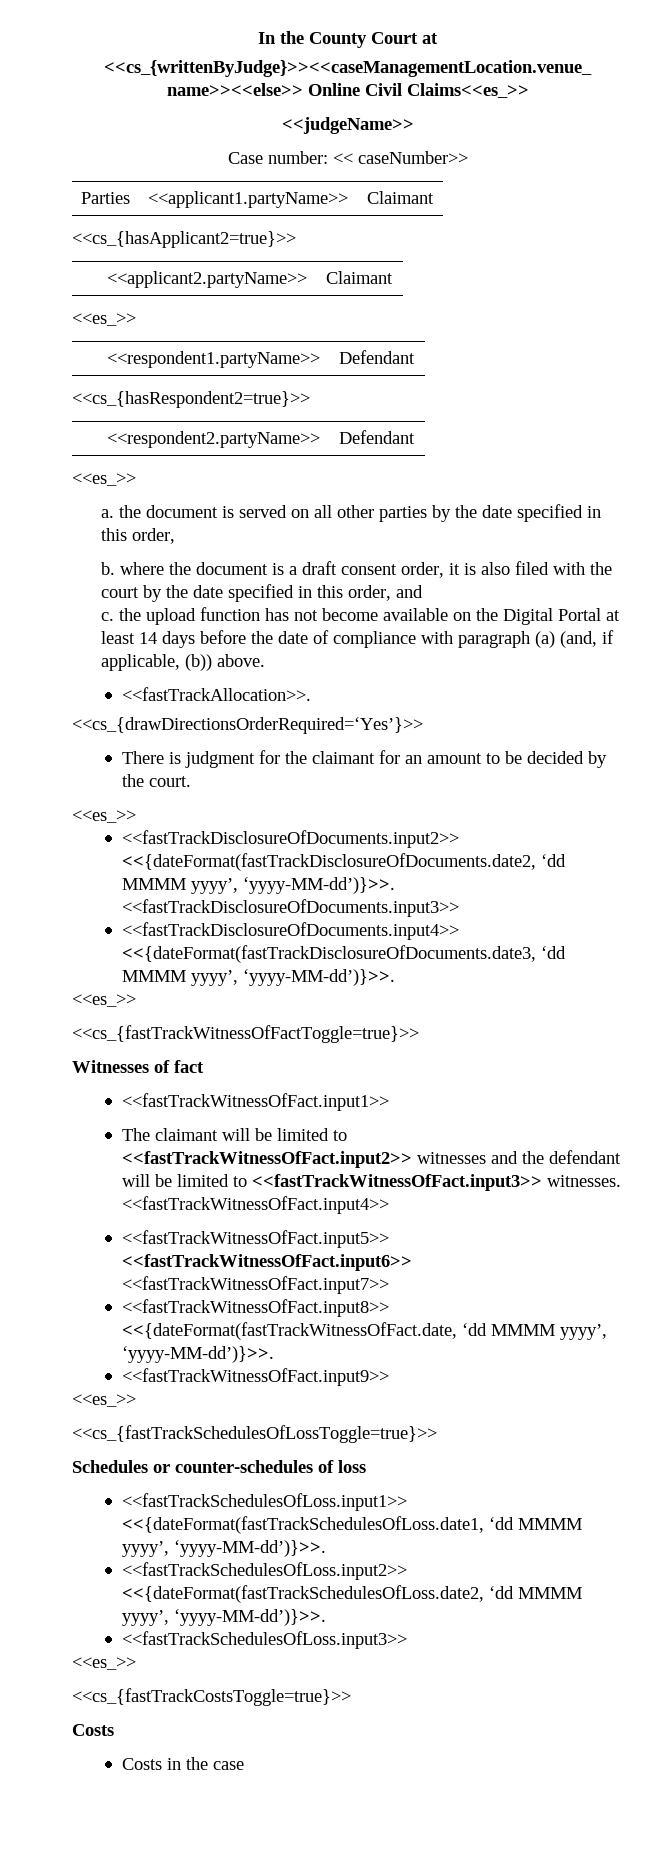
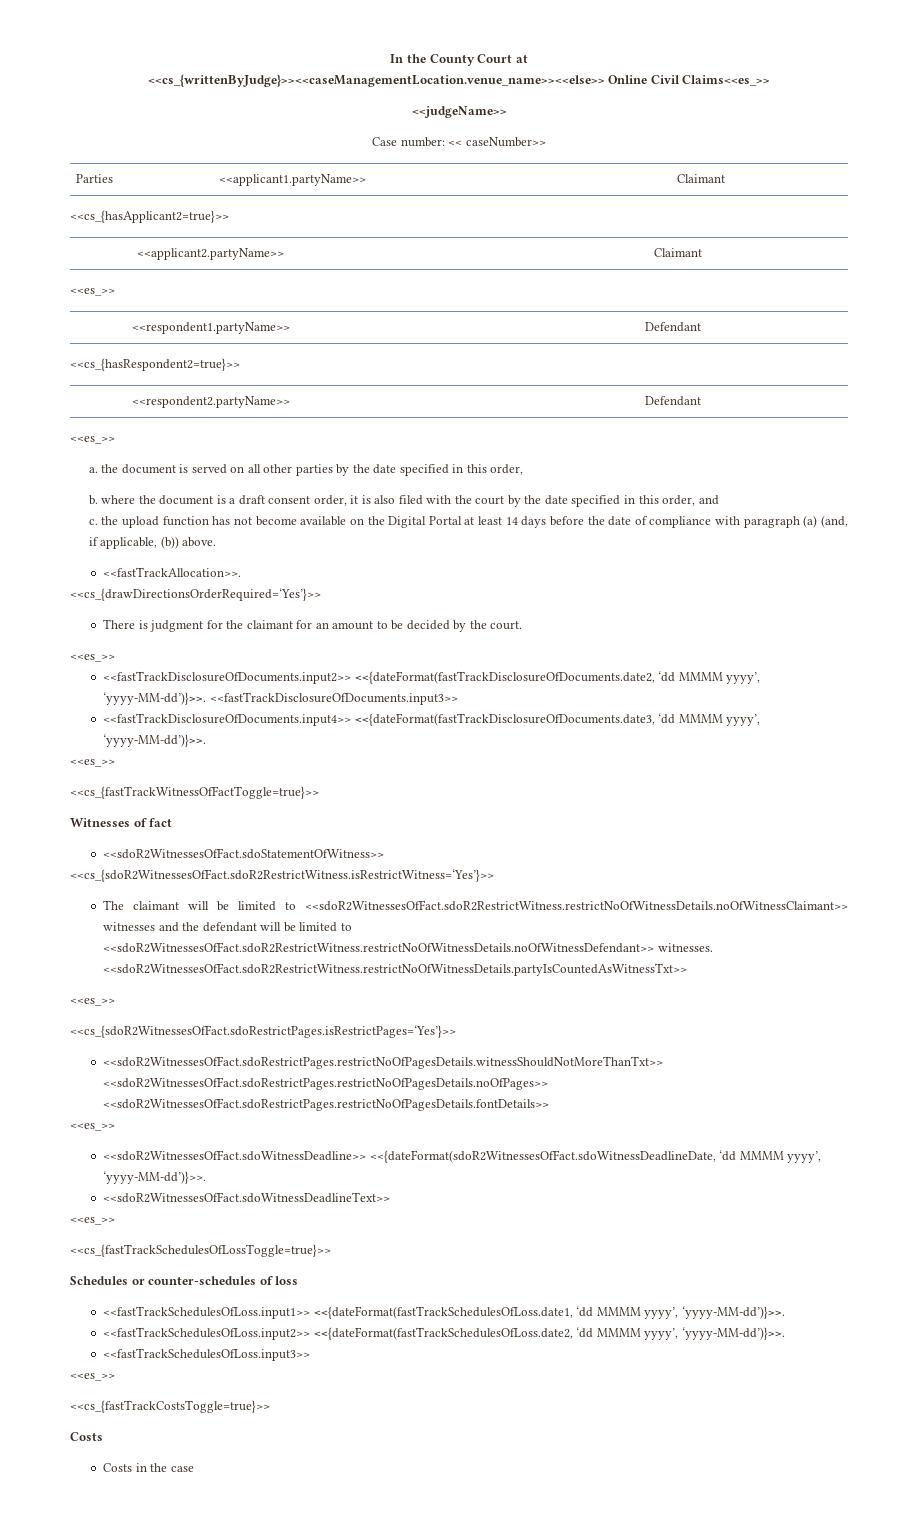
- <<fastTrackWitnessOfFact.input1>>
+ <<sdoR2WitnessesOfFact.sdoStatementOfWitness>>
+ <<cs_{sdoR2WitnessesOfFact.sdoR2RestrictWitness.isRestrictWitness=‘Yes’}>>
- The claimant will be limited to <<fastTrackWitnessOfFact.input2>> witnesses and the defendant will be limited to <<fastTrackWitnessOfFact.input3>> witnesses. <<fastTrackWitnessOfFact.input4>>
- <<fastTrackWitnessOfFact.input5>> <<fastTrackWitnessOfFact.input6>> <<fastTrackWitnessOfFact.input7>>
- <<fastTrackWitnessOfFact.input8>> <<{dateFormat(fastTrackWitnessOfFact.date, ‘dd MMMM yyyy’, ‘yyyy-MM-dd’)}>>.
- <<fastTrackWitnessOfFact.input9>>
+ The claimant will be limited to <<sdoR2WitnessesOfFact.sdoR2RestrictWitness.restrictNoOfWitnessDetails.noOfWitnessClaimant>> witnesses and the defendant will be limited to <<sdoR2WitnessesOfFact.sdoR2RestrictWitness.restrictNoOfWitnessDetails.noOfWitnessDefendant>> witnesses. <<sdoR2WitnessesOfFact.sdoR2RestrictWitness.restrictNoOfWitnessDetails.partyIsCountedAsWitnessTxt>>
+ <<es_>>
+ <<cs_{sdoR2WitnessesOfFact.sdoRestrictPages.isRestrictPages=‘Yes’}>>
+ <<sdoR2WitnessesOfFact.sdoRestrictPages.restrictNoOfPagesDetails.witnessShouldNotMoreThanTxt>> <<sdoR2WitnessesOfFact.sdoRestrictPages.restrictNoOfPagesDetails.noOfPages>> <<sdoR2WitnessesOfFact.sdoRestrictPages.restrictNoOfPagesDetails.fontDetails>>
+ <<es_>>
+ <<sdoR2WitnessesOfFact.sdoWitnessDeadline>> <<{dateFormat(sdoR2WitnessesOfFact.sdoWitnessDeadlineDate, ‘dd MMMM yyyy’, ‘yyyy-MM-dd’)}>>.
+ <<sdoR2WitnessesOfFact.sdoWitnessDeadlineText>>

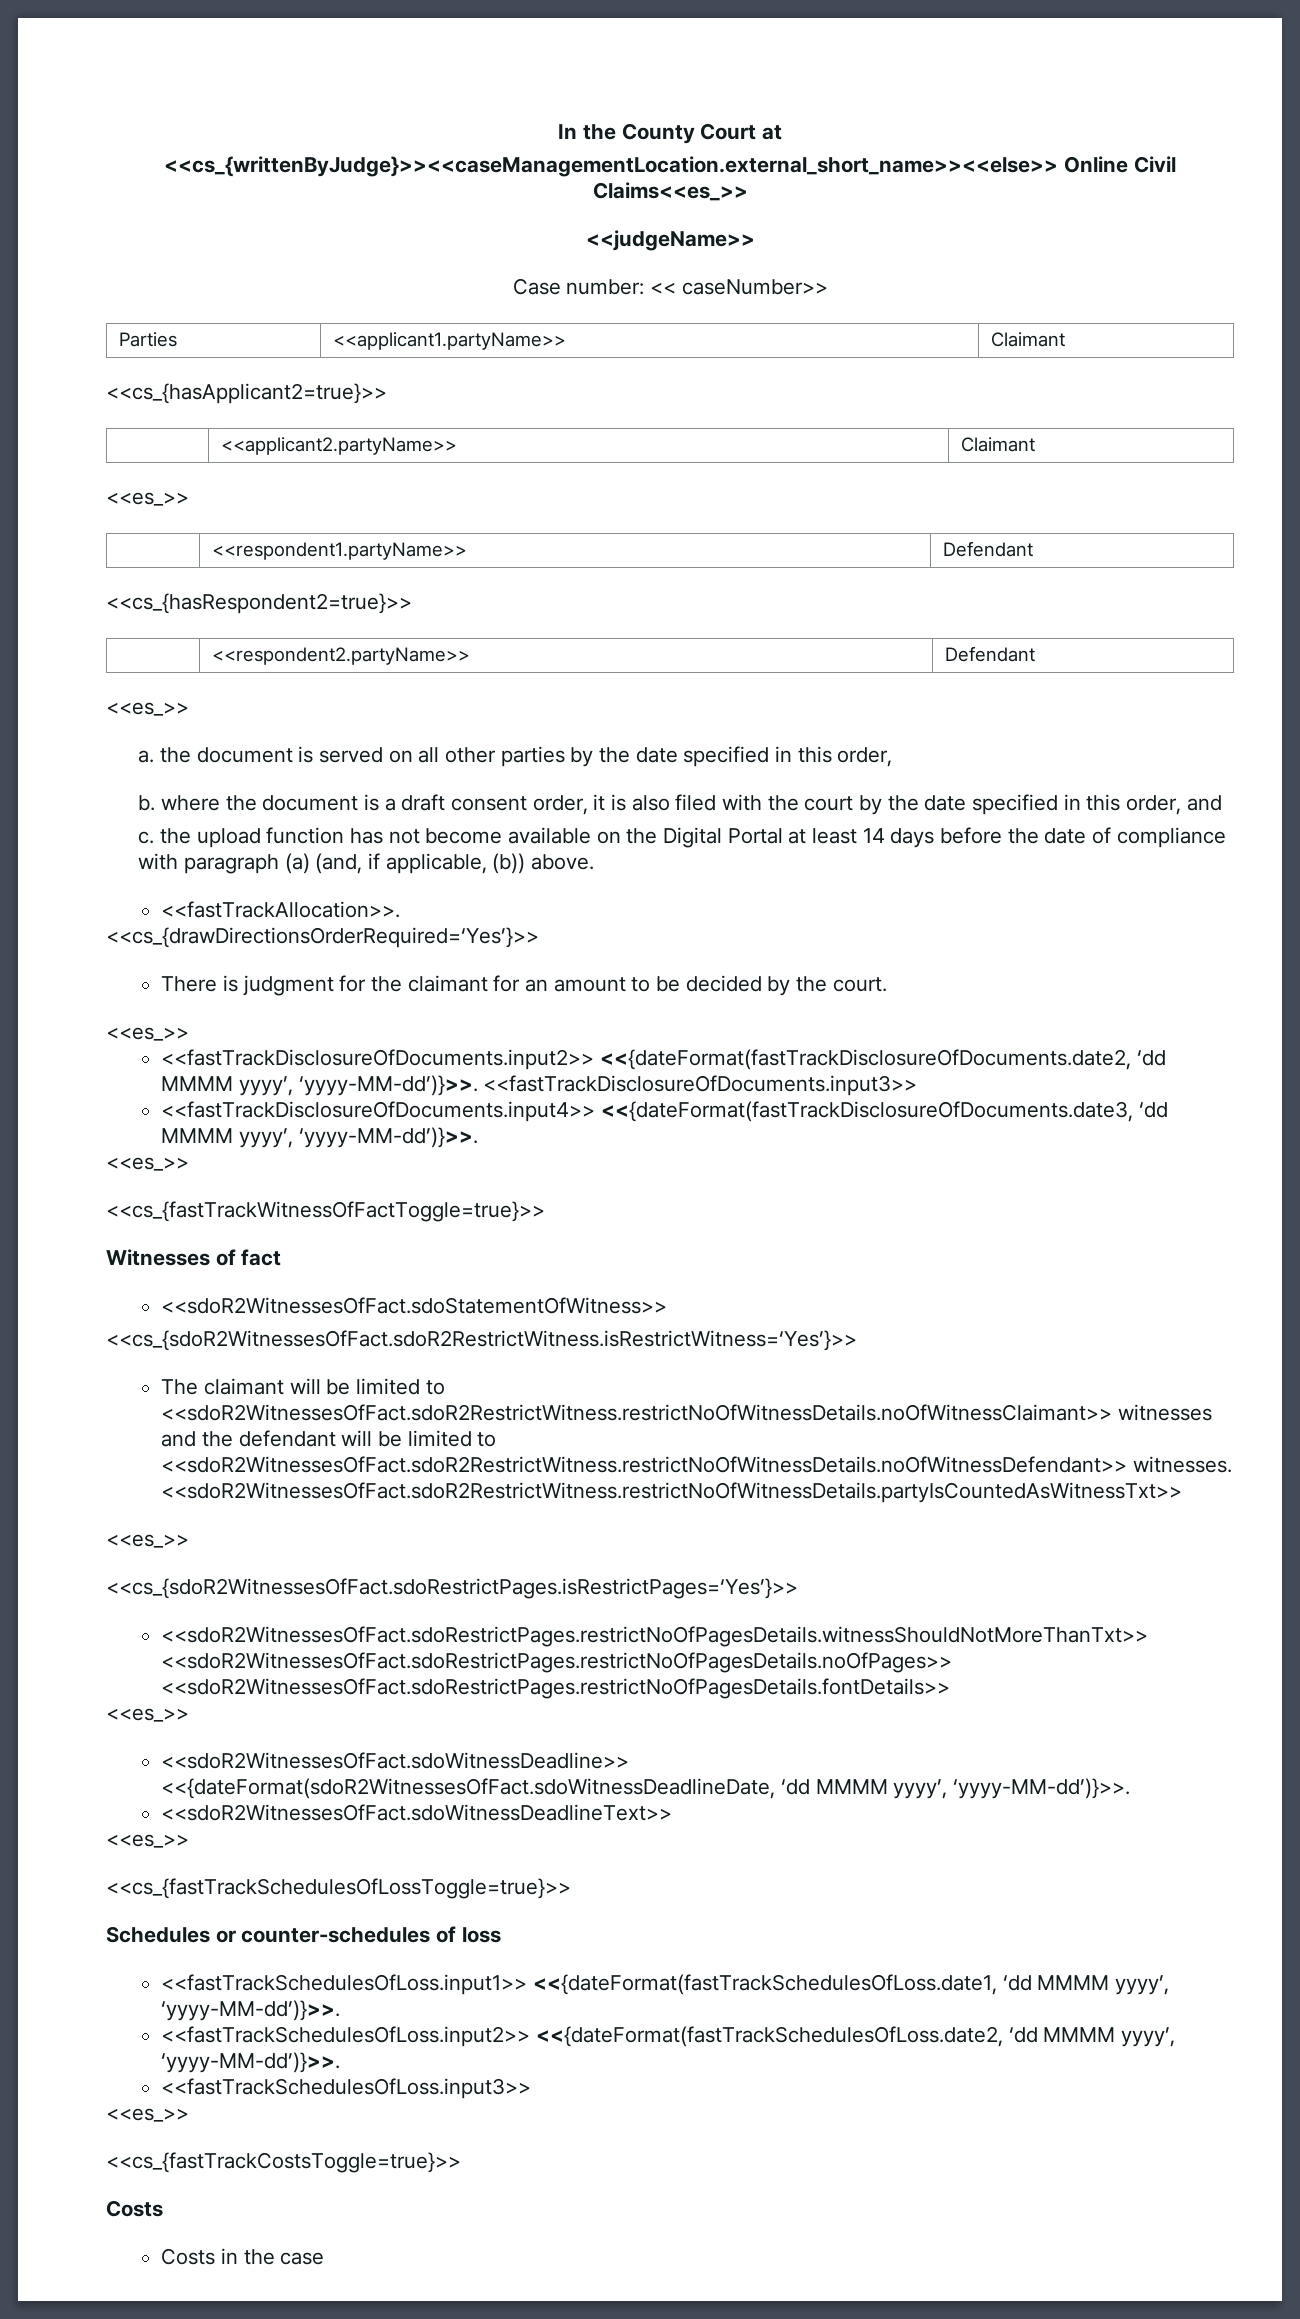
- <<cs_{writtenByJudge}>><<caseManagementLocation.venue_name>><<else>> Online Civil Claims<<es_>>
+ <<cs_{writtenByJudge}>><<caseManagementLocation.external_short_name>><<else>> Online Civil Claims<<es_>>

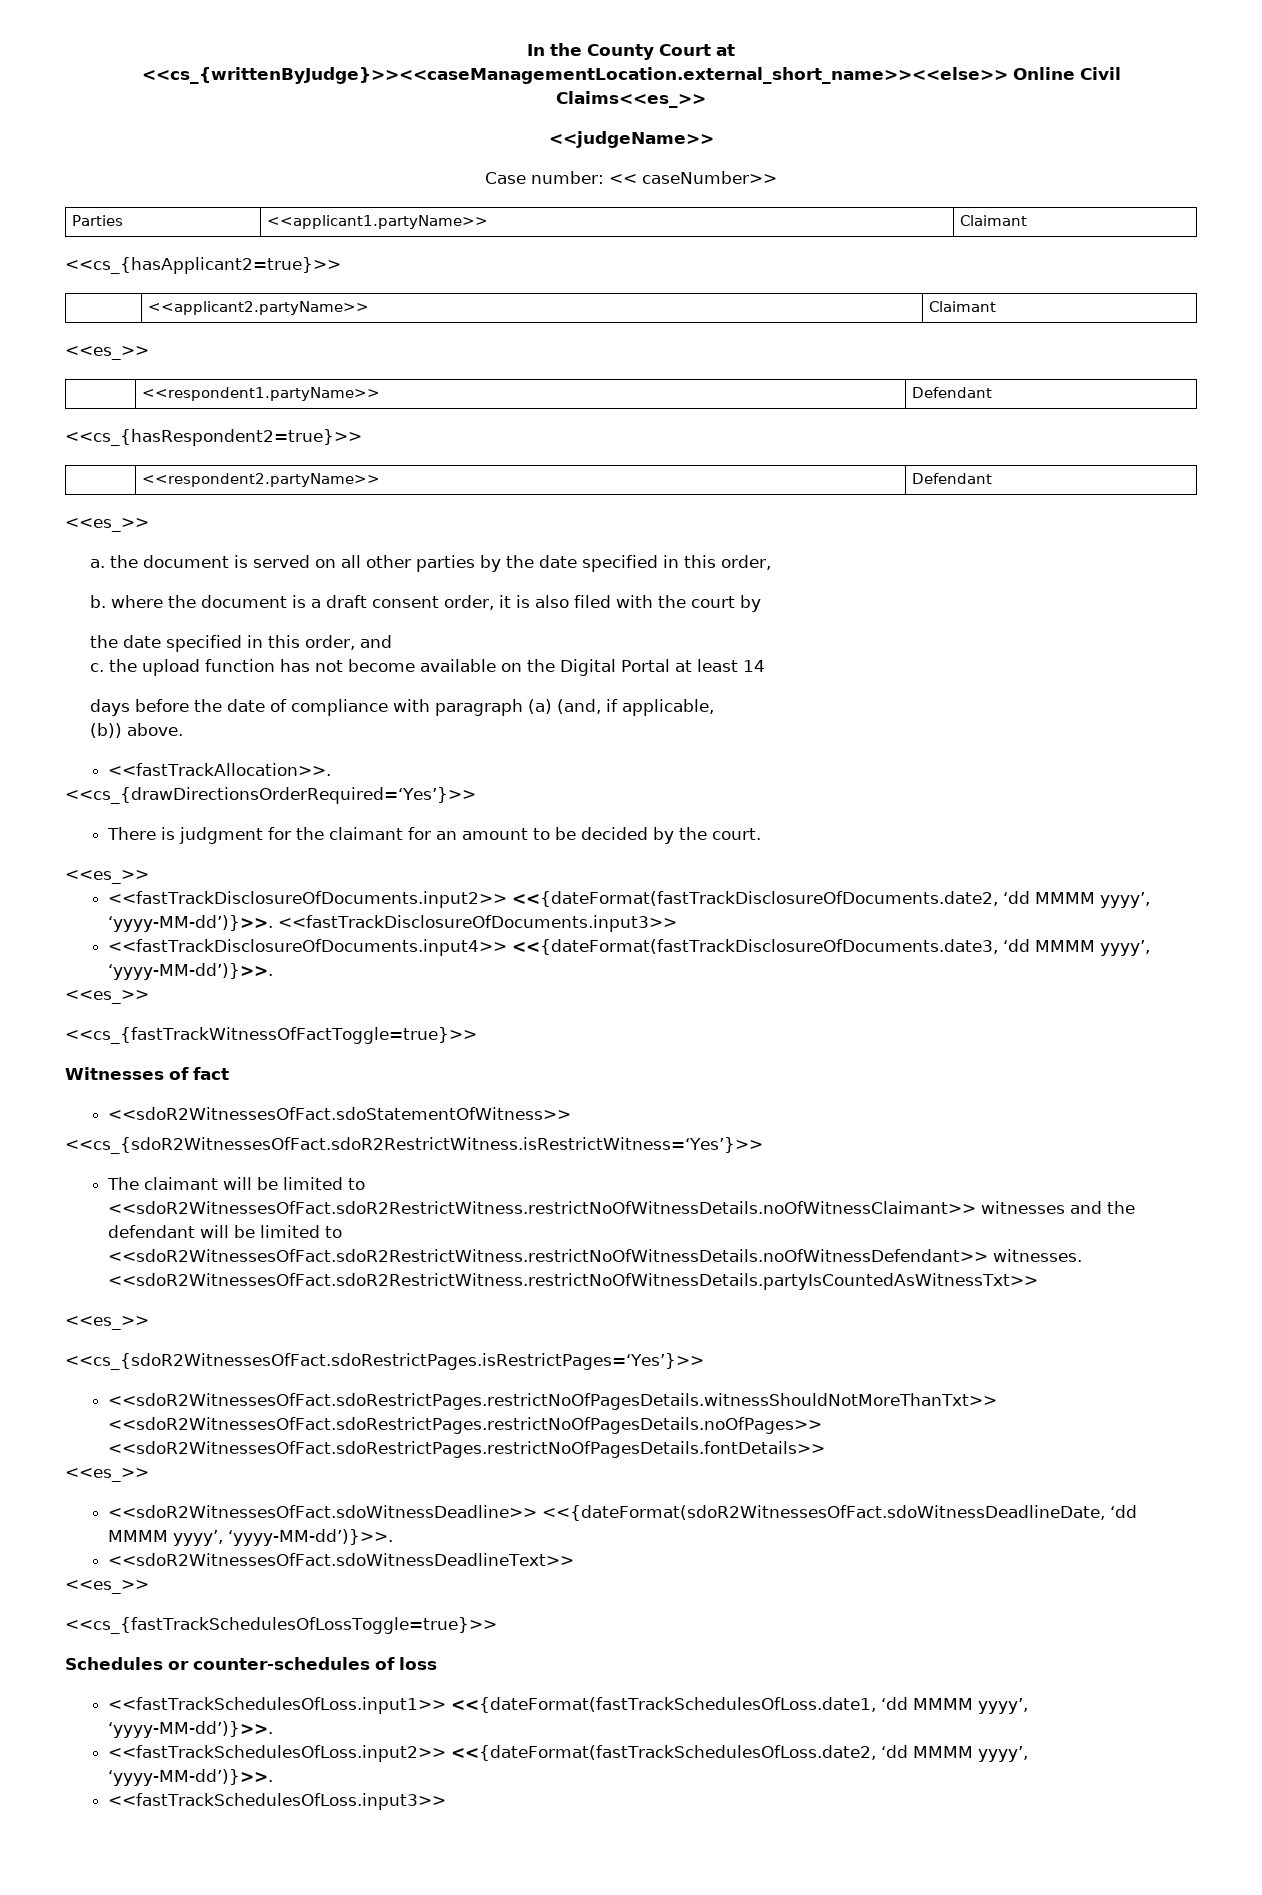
- b. where the document is a draft consent order, it is also filed with the court by the date specified in this order, and
+ b. where the document is a draft consent order, it is also filed with the court by
+ the date specified in this order, and
- c. the upload function has not become available on the Digital Portal at least 14 days before the date of compliance with paragraph (a) (and, if applicable, (b)) above.
+ c. the upload function has not become available on the Digital Portal at least 14
+ days before the date of compliance with paragraph (a) (and, if applicable,
+ (b)) above.
  <<fastTrackSchedulesOfLoss.input3>>
- <<es_>>
- <<cs_{fastTrackCostsToggle=true}>>
- Costs
- Costs in the case

